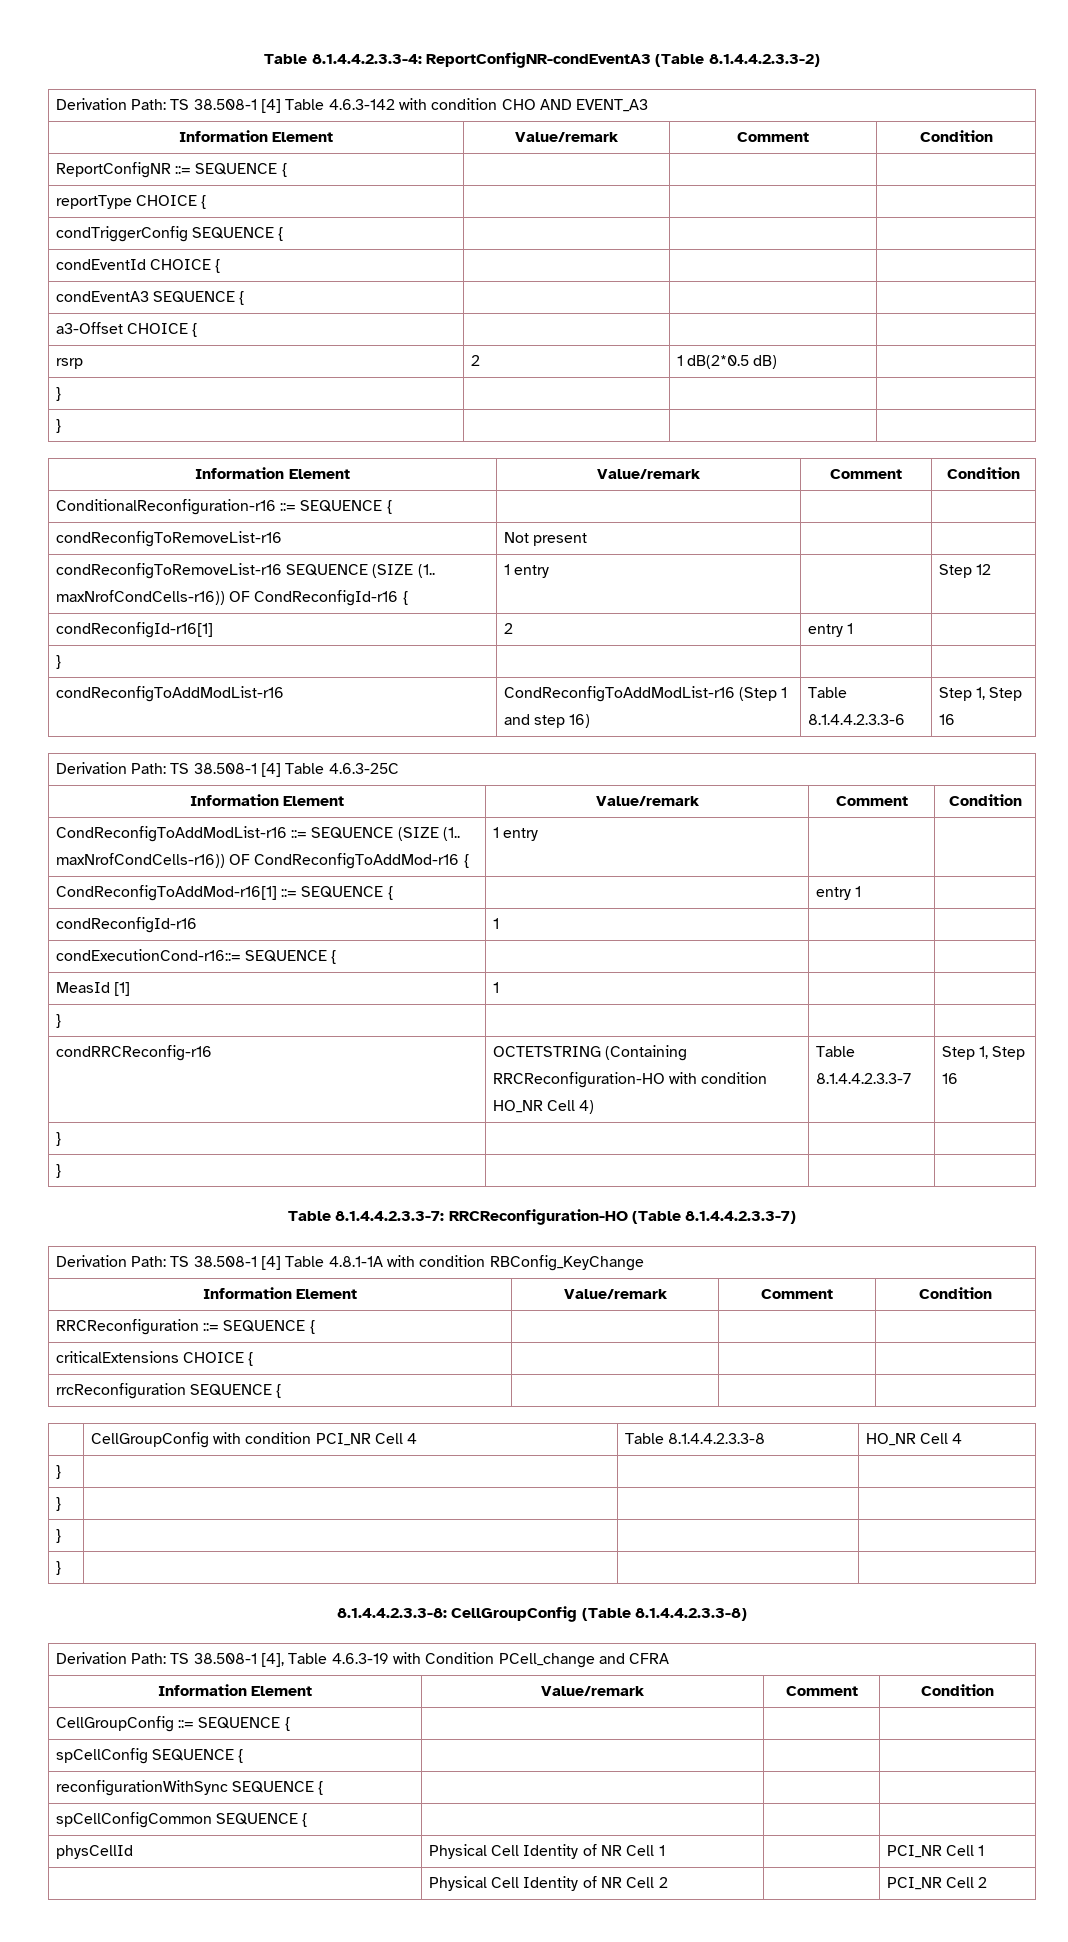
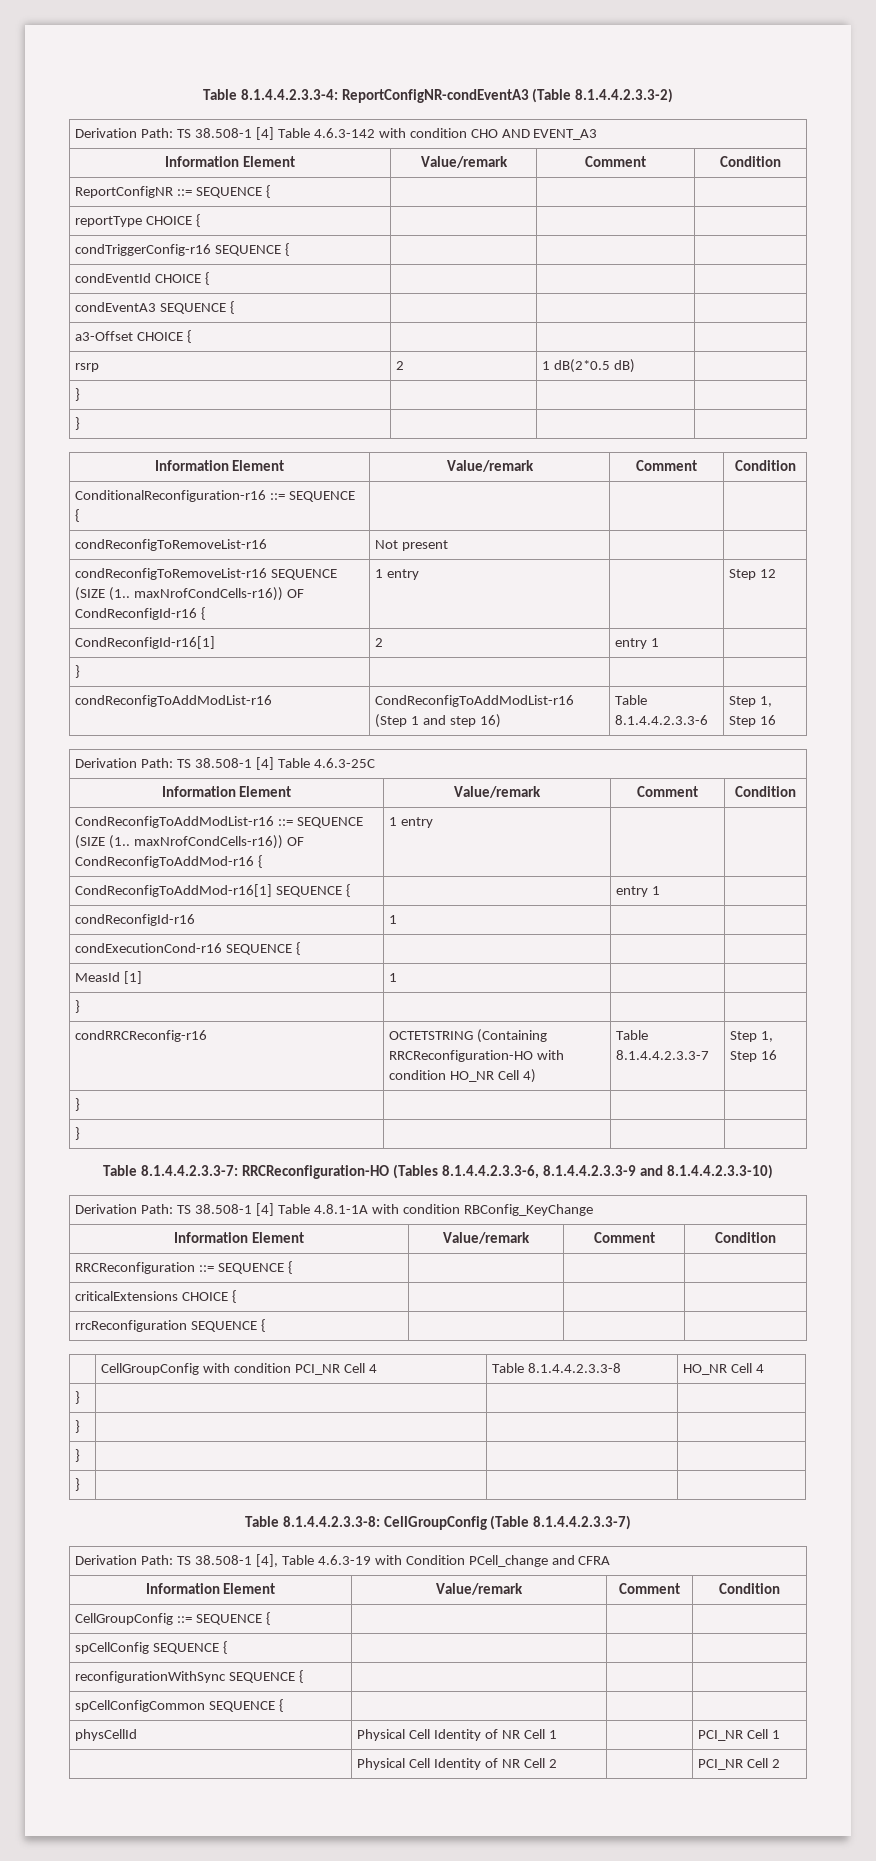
- condTriggerConfig SEQUENCE { | | |
+ condTriggerConfig-r16 SEQUENCE { | | |
- condReconfigId-r16[1] | 2 | entry 1 |
+ CondReconfigId-r16[1] | 2 | entry 1 |
- CondReconfigToAddMod-r16[1] ::= SEQUENCE { | | entry 1 |
+ CondReconfigToAddMod-r16[1] SEQUENCE { | | entry 1 |
- condExecutionCond-r16::= SEQUENCE { | | |
+ condExecutionCond-r16 SEQUENCE { | | |
- Table 8.1.4.4.2.3.3-7: RRCReconfiguration-HO (Table 8.1.4.4.2.3.3-7)
+ Table 8.1.4.4.2.3.3-7: RRCReconfiguration-HO (Tables 8.1.4.4.2.3.3-6, 8.1.4.4.2.3.3-9 and 8.1.4.4.2.3.3-10)
- 8.1.4.4.2.3.3-8: CellGroupConfig (Table 8.1.4.4.2.3.3-8)
+ Table 8.1.4.4.2.3.3-8: CellGroupConfig (Table 8.1.4.4.2.3.3-7)

